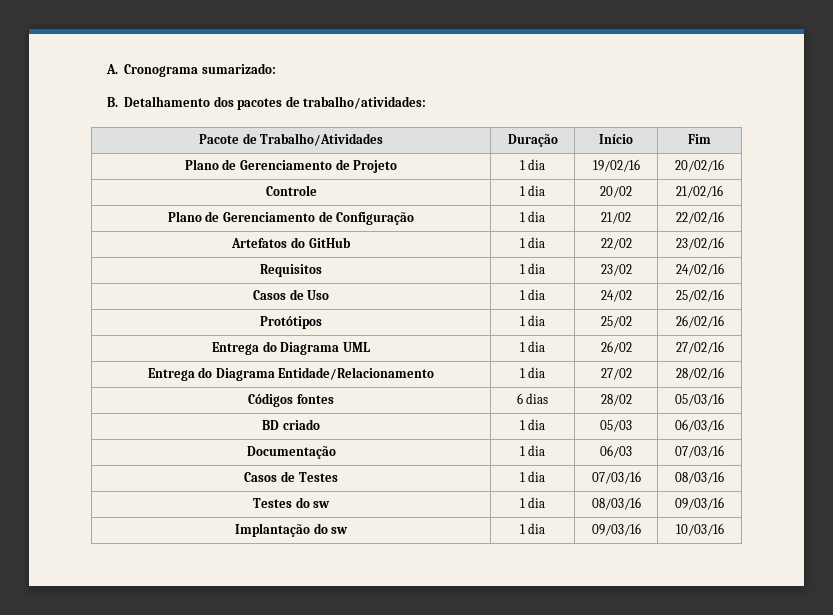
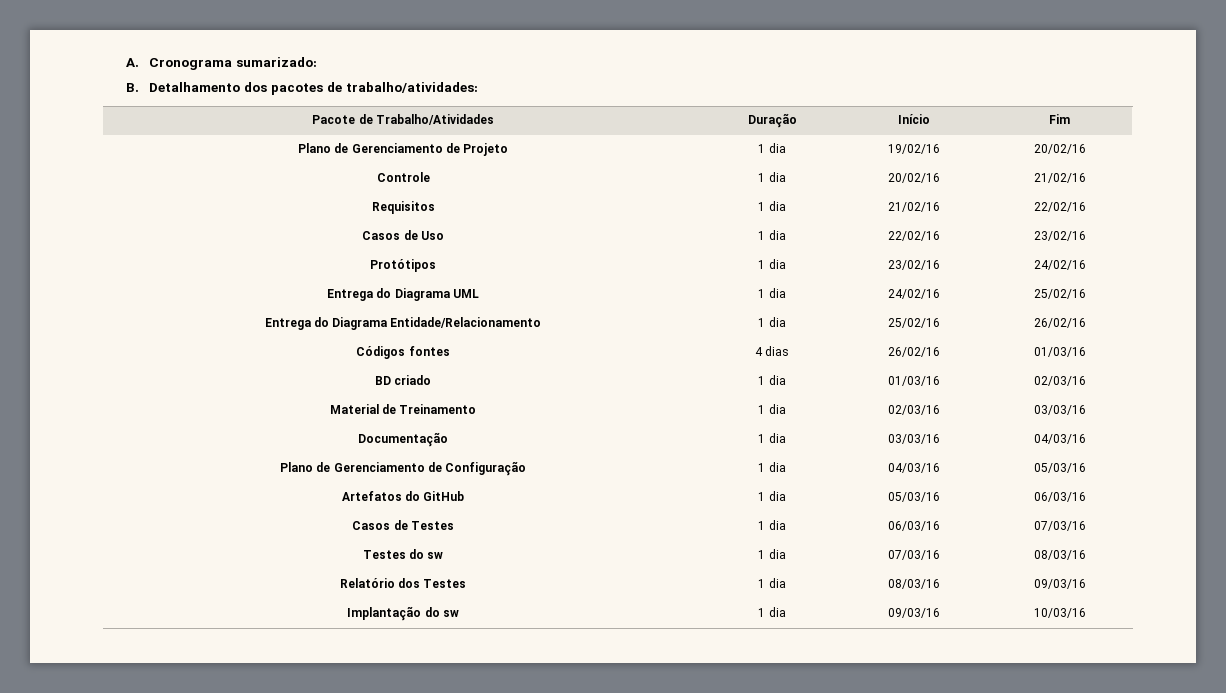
- Controle | 1 dia | 20/02 | 21/02/16
+ Controle | 1 dia | 20/02/16 | 21/02/16
+ Requisitos | 1 dia | 21/02/16 | 22/02/16
+ Casos de Uso | 1 dia | 22/02/16 | 23/02/16
+ Protótipos | 1 dia | 23/02/16 | 24/02/16
+ Entrega do Diagrama UML | 1 dia | 24/02/16 | 25/02/16
+ Entrega do Diagrama Entidade/Relacionamento | 1 dia | 25/02/16 | 26/02/16
+ Códigos fontes | 4 dias | 26/02/16 | 01/03/16
+ BD criado | 1 dia | 01/03/16 | 02/03/16
+ Material de Treinamento | 1 dia | 02/03/16 | 03/03/16
+ Documentação | 1 dia | 03/03/16 | 04/03/16
- Plano de Gerenciamento de Configuração | 1 dia | 21/02 | 22/02/16
+ Plano de Gerenciamento de Configuração | 1 dia | 04/03/16 | 05/03/16
- Artefatos do GitHub | 1 dia | 22/02 | 23/02/16
- Requisitos | 1 dia | 23/02 | 24/02/16
- Casos de Uso | 1 dia | 24/02 | 25/02/16
- Protótipos | 1 dia | 25/02 | 26/02/16
- Entrega do Diagrama UML | 1 dia | 26/02 | 27/02/16
- Entrega do Diagrama Entidade/Relacionamento | 1 dia | 27/02 | 28/02/16
- Códigos fontes | 6 dias | 28/02 | 05/03/16
- BD criado | 1 dia | 05/03 | 06/03/16
- Documentação | 1 dia | 06/03 | 07/03/16
+ Artefatos do GitHub | 1 dia | 05/03/16 | 06/03/16
- Casos de Testes | 1 dia | 07/03/16 | 08/03/16
+ Casos de Testes | 1 dia | 06/03/16 | 07/03/16
+ Testes do sw | 1 dia | 07/03/16 | 08/03/16
- Testes do sw | 1 dia | 08/03/16 | 09/03/16
+ Relatório dos Testes | 1 dia | 08/03/16 | 09/03/16

